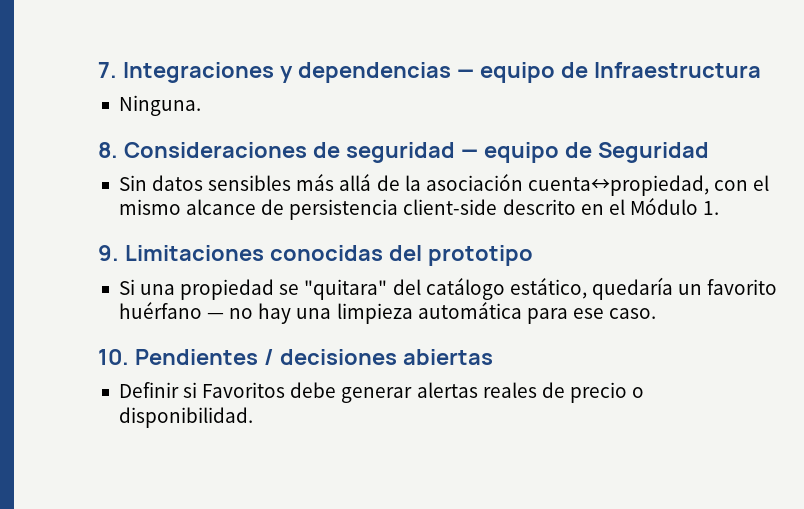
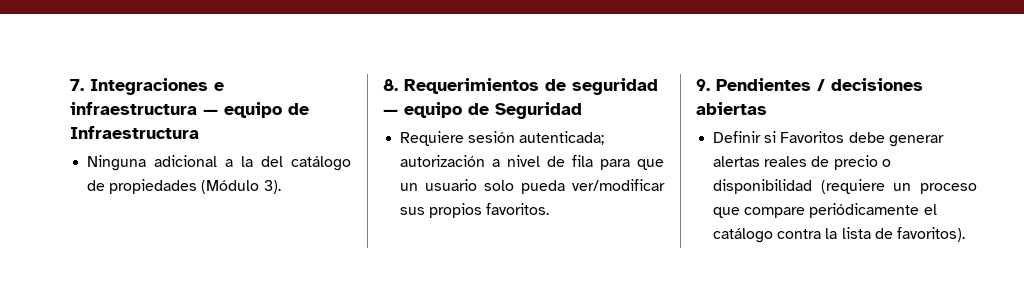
- 7. Integraciones y dependencias — equipo de Infraestructura
+ 7. Integraciones e infraestructura — equipo de Infraestructura
- Ninguna.
+ Ninguna adicional a la del catálogo de propiedades (Módulo 3).
- 8. Consideraciones de seguridad — equipo de Seguridad
+ 8. Requerimientos de seguridad — equipo de Seguridad
- Sin datos sensibles más allá de la asociación cuenta↔propiedad, con el mismo alcance de persistencia client-side descrito en el Módulo 1.
- 9. Limitaciones conocidas del prototipo
- Si una propiedad se "quitara" del catálogo estático, quedaría un favorito huérfano — no hay una limpieza automática para ese caso.
- 10. Pendientes / decisiones abiertas
+ Requiere sesión autenticada; autorización a nivel de fila para que un usuario solo pueda ver/modificar sus propios favoritos.
+ 9. Pendientes / decisiones abiertas
- Definir si Favoritos debe generar alertas reales de precio o disponibilidad.
+ Definir si Favoritos debe generar alertas reales de precio o disponibilidad (requiere un proceso que compare periódicamente el catálogo contra la lista de favoritos).

